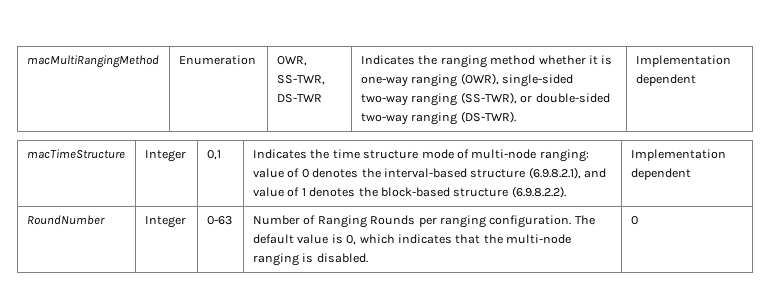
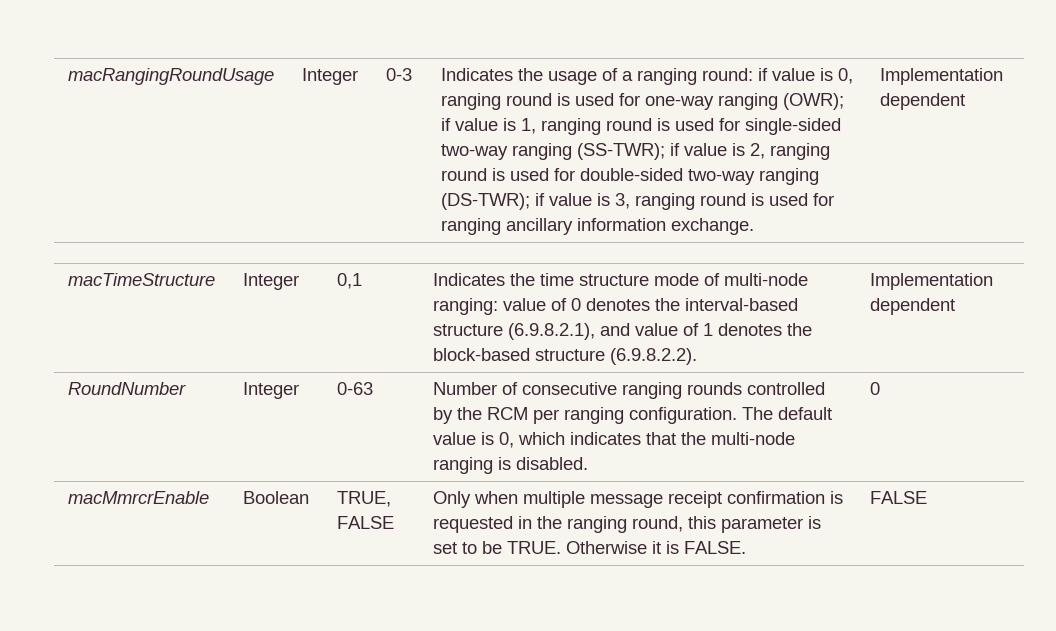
- macMultiRangingMethod | Enumeration | OWR, SS-TWR, DS-TWR | Indicates the ranging method whether it is one-way ranging (OWR), single-sided two-way ranging (SS-TWR), or double-sided two-way ranging (DS-TWR).
+ macRangingRoundUsage | Integer | 0-3 | Indicates the usage of a ranging round: if value is 0, ranging round is used for one-way ranging (OWR); if value is 1, ranging round is used for single-sided two-way ranging (SS-TWR); if value is 2, ranging round is used for double-sided two-way ranging (DS-TWR); if value is 3, ranging round is used for ranging ancillary information exchange.
- RoundNumber | Integer | 0-63 | Number of Ranging Rounds per ranging configuration. The default value is 0, which indicates that the multi-node ranging is disabled. | 0
+ RoundNumber | Integer | 0-63 | Number of consecutive ranging rounds controlled by the RCM per ranging configuration. The default value is 0, which indicates that the multi-node ranging is disabled. | 0
+ macMmrcrEnable | Boolean | TRUE, FALSE | Only when multiple message receipt confirmation is requested in the ranging round, this parameter is set to be TRUE. Otherwise it is FALSE. | FALSE

